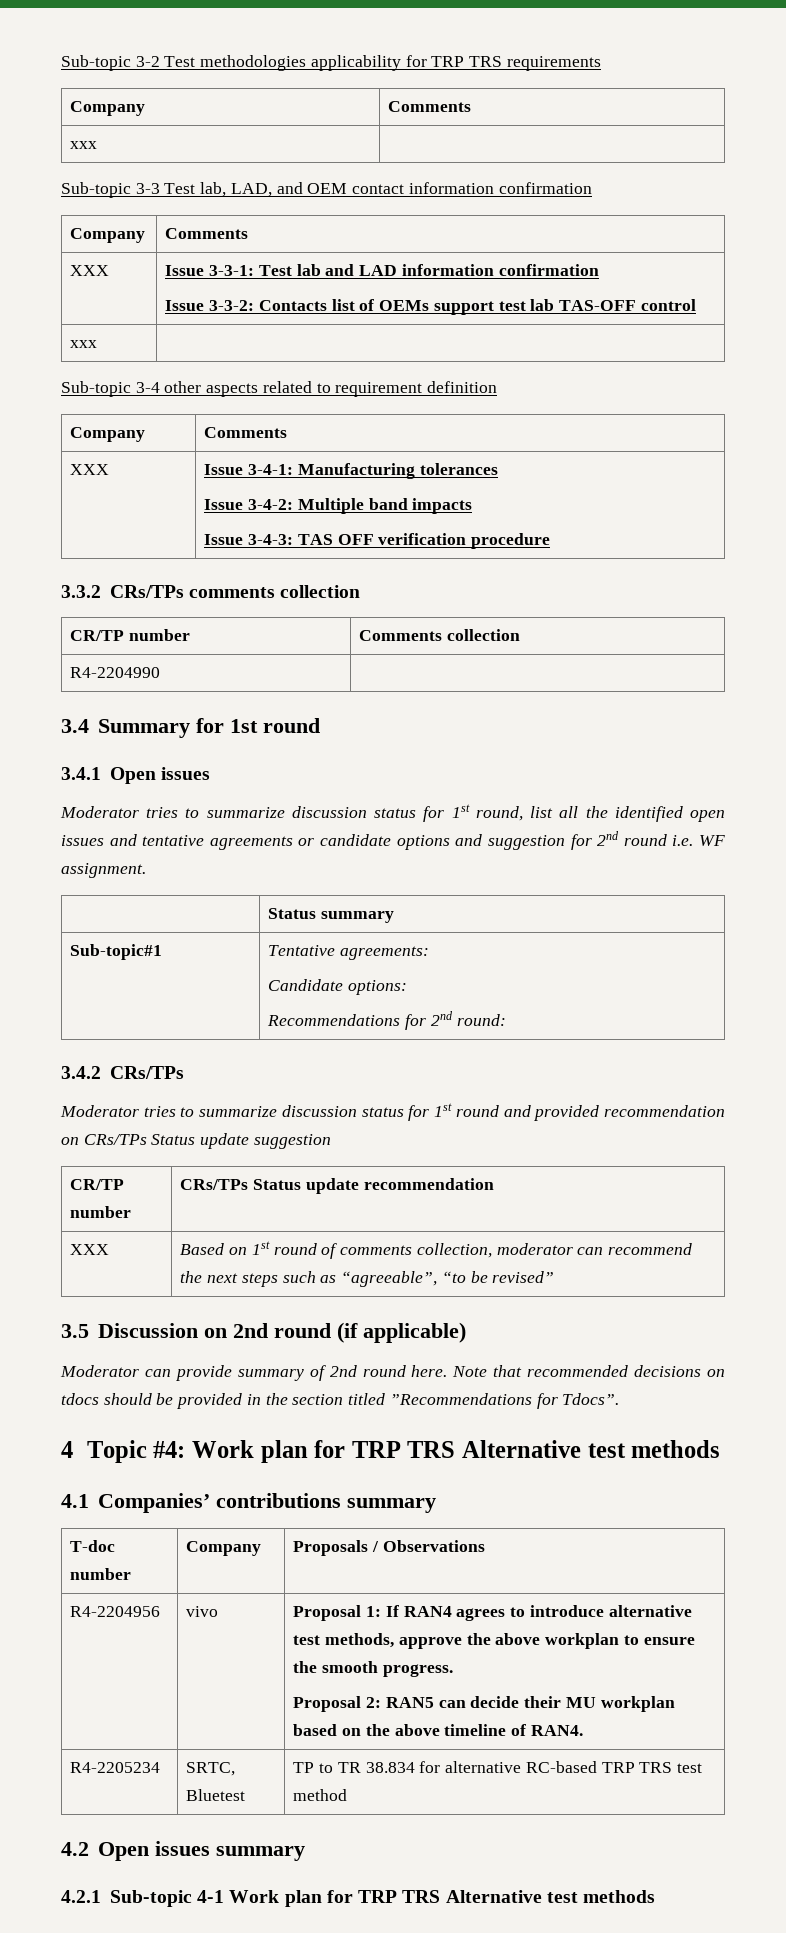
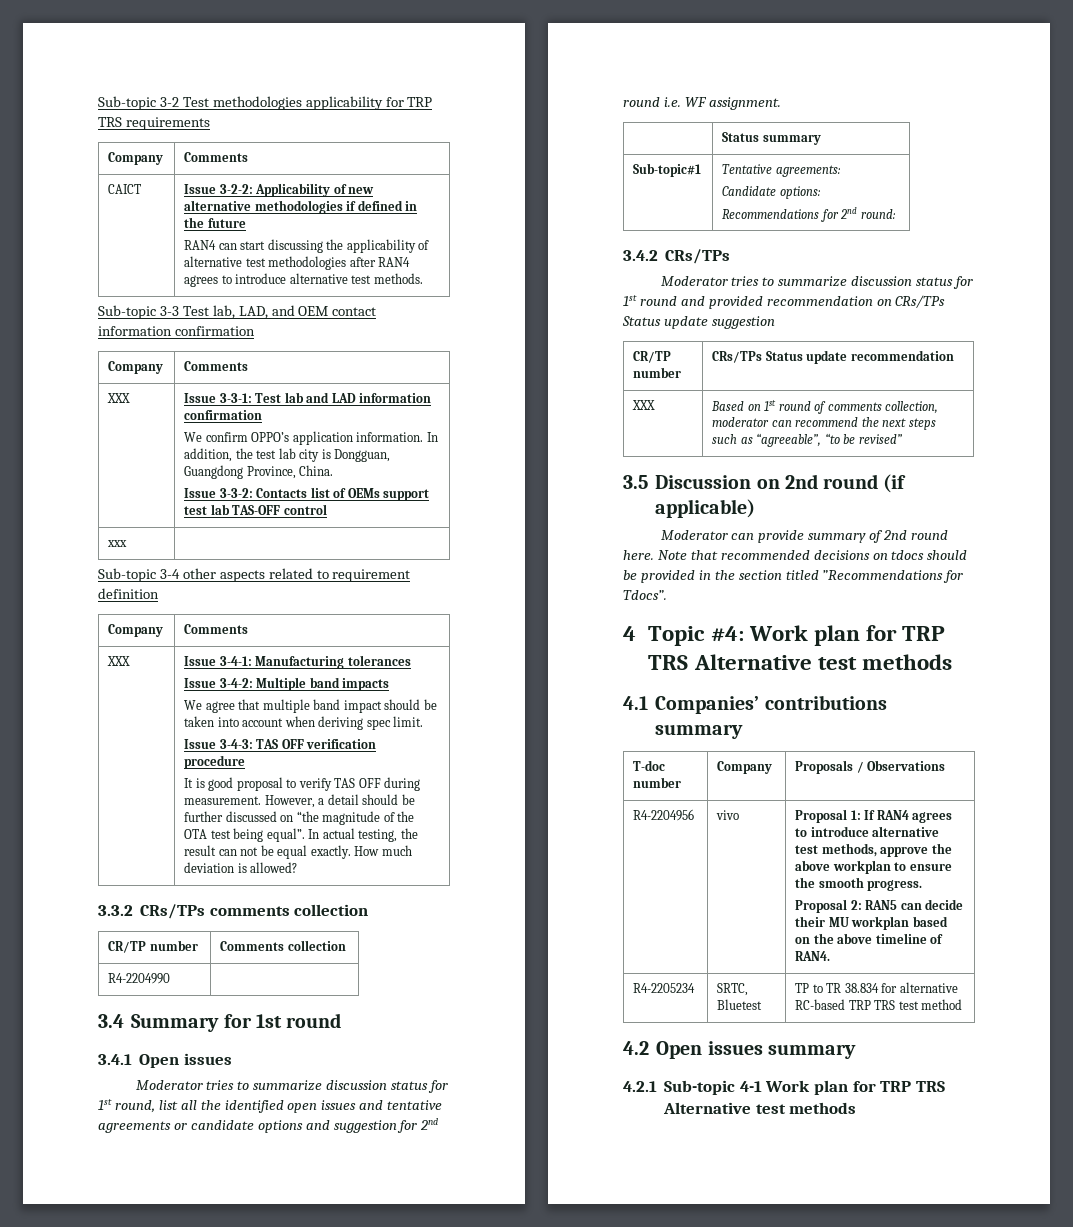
  Sub-topic 3-2 Test methodologies applicability for TRP TRS requirements
  Company | Comments
- xxx |
+ CAICT | Issue 3-2-2: Applicability of new alternative methodologies if defined in the future
+ RAN4 can start discussing the applicability of alternative test methodologies after RAN4 agrees to introduce alternative test methods.
  XXX | Issue 3-3-1: Test lab and LAD information confirmation
+ We confirm OPPO’s application information. In addition, the test lab city is Dongguan, Guangdong Province, China.
+ We agree that multiple band impact should be taken into account when deriving spec limit.
+ It is good proposal to verify TAS OFF during measurement. However, a detail should be further discussed on “the magnitude of the OTA test being equal”. In actual testing, the result can not be equal exactly. How much deviation is allowed?

